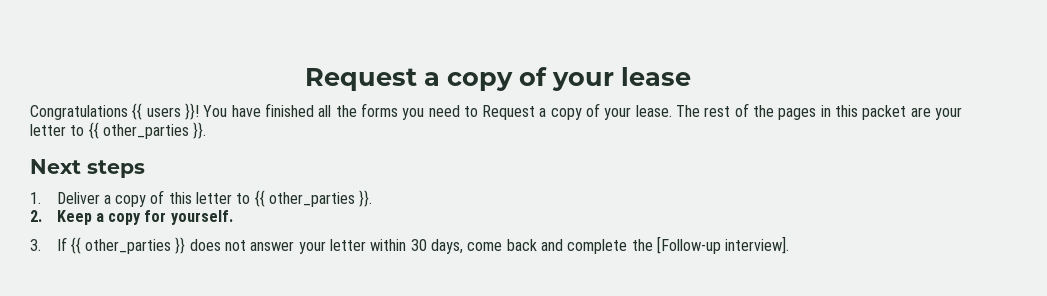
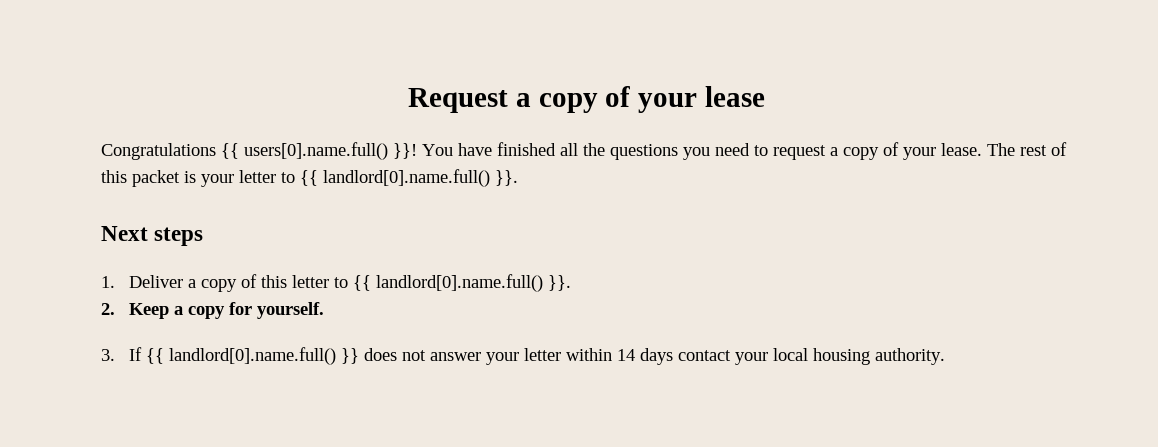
- Congratulations {{ users }}!
+ Congratulations {{ users[0].name.full() }}!
- You have finished all the forms you need to Request a copy of your lease.
+ You have finished all the questions you need to request a copy of your lease.
- The rest of the pages in this packet are your letter to {{ other_parties }}.
+ The rest of this packet is your letter to {{ landlord[0].name.full() }}.
- 1. Deliver a copy of this letter to {{ other_parties }}.
+ 1. Deliver a copy of this letter to {{ landlord[0].name.full() }}.
- 3. If {{ other_parties }} does not answer your letter within 30 days, come back and complete the [Follow-up interview].
+ 3. If {{ landlord[0].name.full() }} does not answer your letter within 14 days contact your local housing authority.

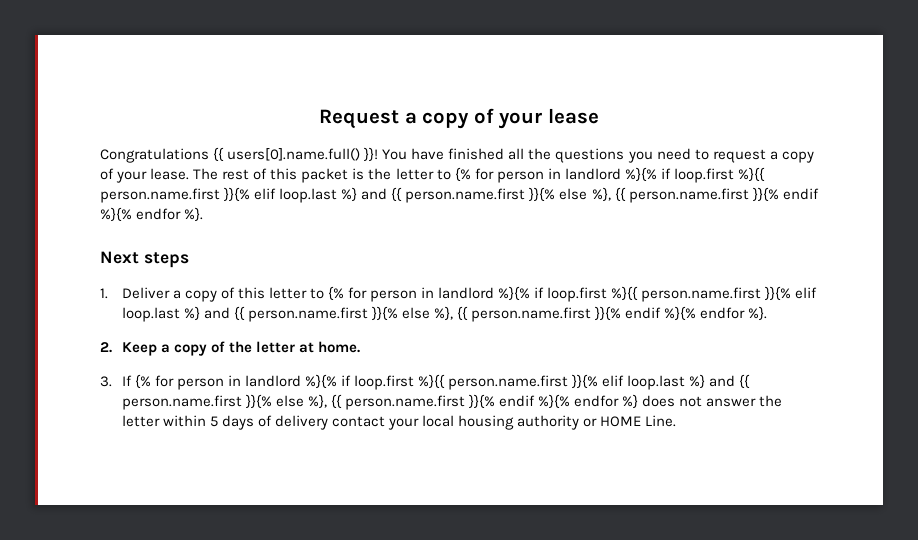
- The rest of this packet is your letter to {{ landlord[0].name.full() }}.
+ The rest of this packet is the letter to {% for person in landlord %}{% if loop.first %}{{ person.name.first }}{% elif loop.last %} and {{ person.name.first }}{% else %}, {{ person.name.first }}{% endif %}{% endfor %}.
- 1. Deliver a copy of this letter to {{ landlord[0].name.full() }}.
- 2. Keep a copy for yourself.
- 3. If {{ landlord[0].name.full() }} does not answer your letter within 14 days contact your local housing authority.
+ 1. Deliver a copy of this letter to {% for person in landlord %}{% if loop.first %}{{ person.name.first }}{% elif loop.last %} and {{ person.name.first }}{% else %}, {{ person.name.first }}{% endif %}{% endfor %}.
+ 2. Keep a copy of the letter at home.
+ 3. If {% for person in landlord %}{% if loop.first %}{{ person.name.first }}{% elif loop.last %} and {{ person.name.first }}{% else %}, {{ person.name.first }}{% endif %}{% endfor %} does not answer the letter within 5 days of delivery contact your local housing authority or HOME Line.

